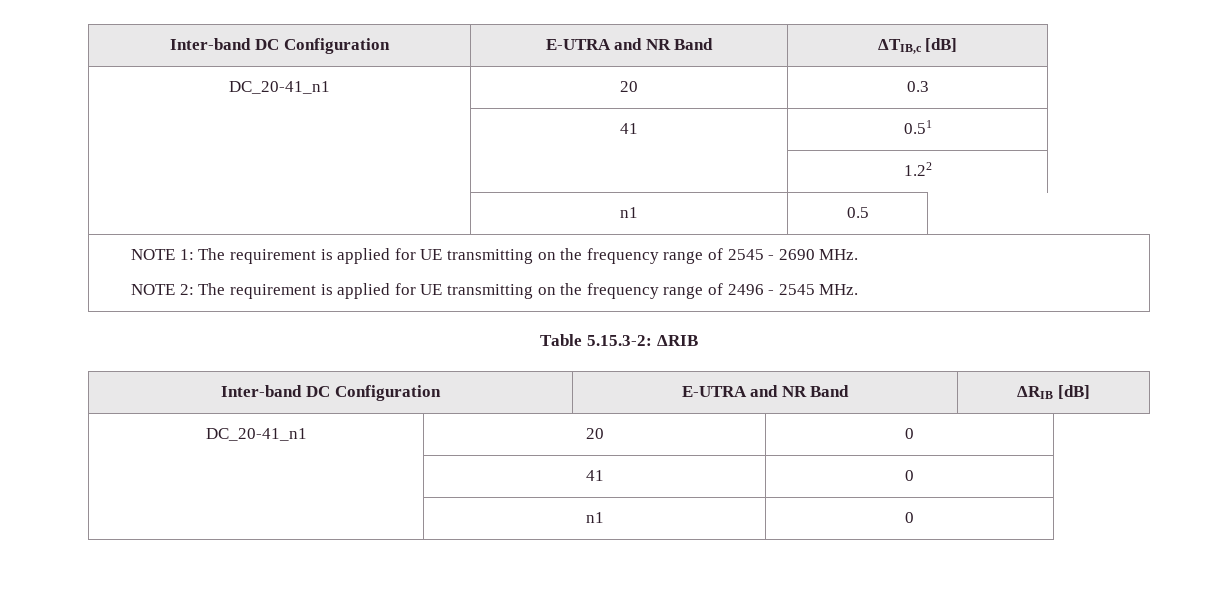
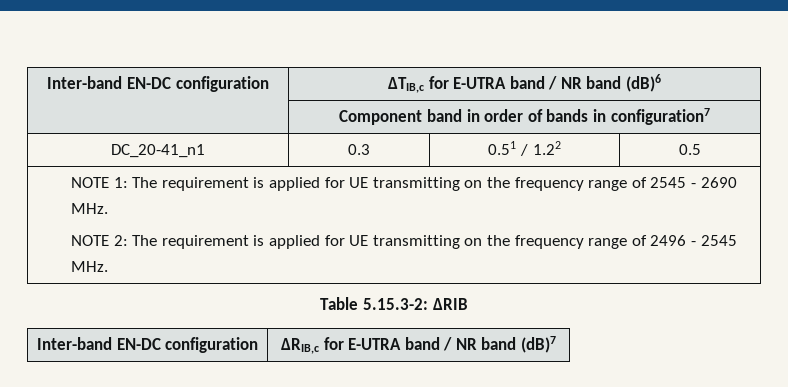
- Inter-band DC Configuration | E-UTRA and NR Band | ΔTIB,c [dB]
- DC_20-41_n1 | 20 | 0.3
- | 41 | 0.51
- | | 1.22
- | n1 | 0.5
+ Inter-band EN-DC configuration | ΔTIB,c for E-UTRA band / NR band (dB)6
+ | Component band in order of bands in configuration7
+ DC_20-41_n1 | 0.3 | 0.51 / 1.22 | 0.5
- Inter-band DC Configuration | E-UTRA and NR Band | ΔRIB [dB]
- DC_20-41_n1 | 20 | 0
- | 41 | 0
- | n1 | 0
+ Inter-band EN-DC configuration | ΔRIB,c for E-UTRA band / NR band (dB)7

